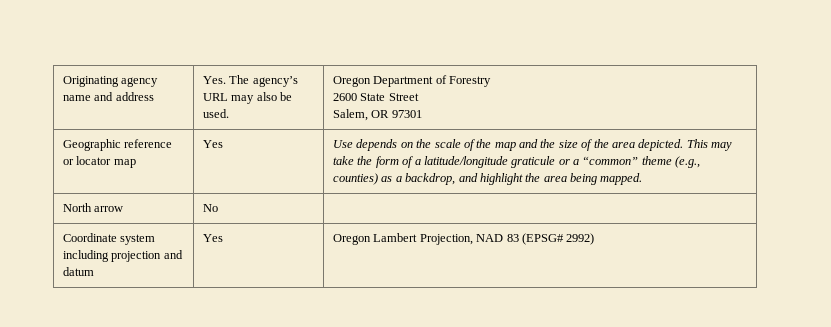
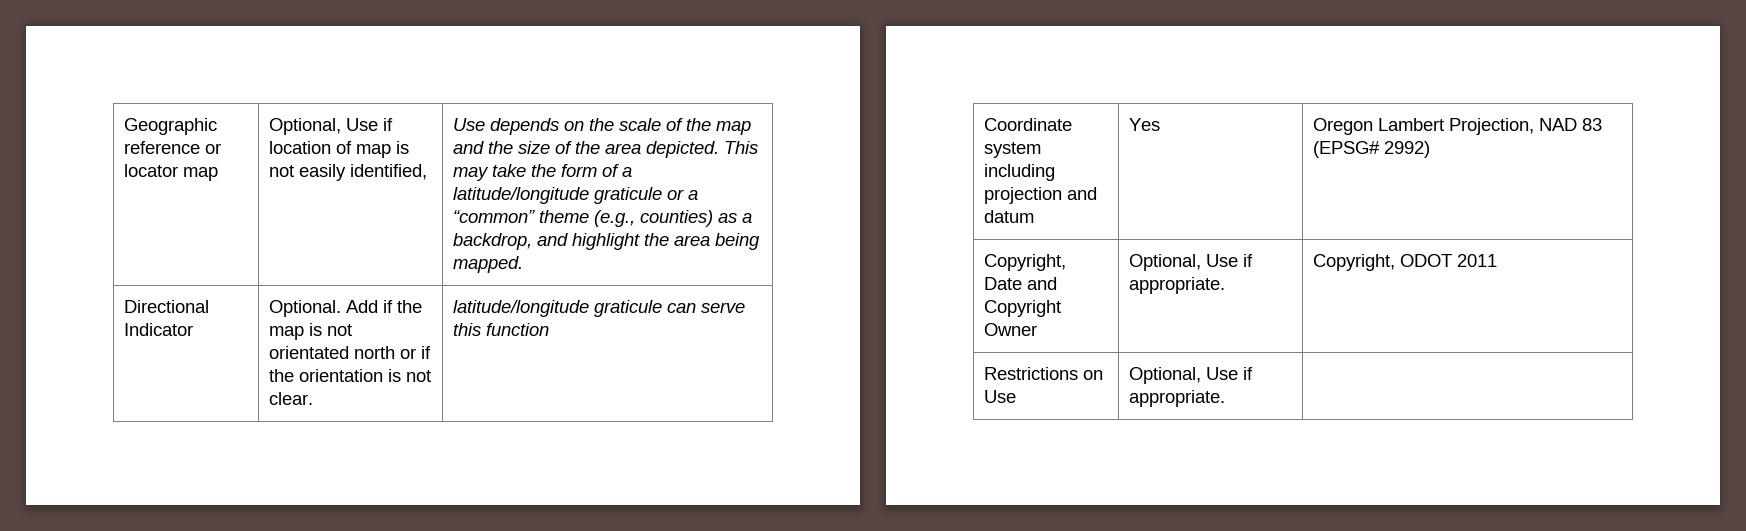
- Originating agency name and address | Yes. The agency’s URL may also be used. | Oregon Department of Forestry
- 2600 State Street
- Salem, OR 97301
- Geographic reference or locator map | Yes
+ Geographic reference or locator map | Optional, Use if location of map is not easily identified,
- North arrow | No |
+ Directional Indicator | Optional. Add if the map is not orientated north or if the orientation is not clear. | latitude/longitude graticule can serve this function
+ Copyright, Date and Copyright Owner | Optional, Use if appropriate. | Copyright, ODOT 2011
+ Restrictions on Use | Optional, Use if appropriate. |

